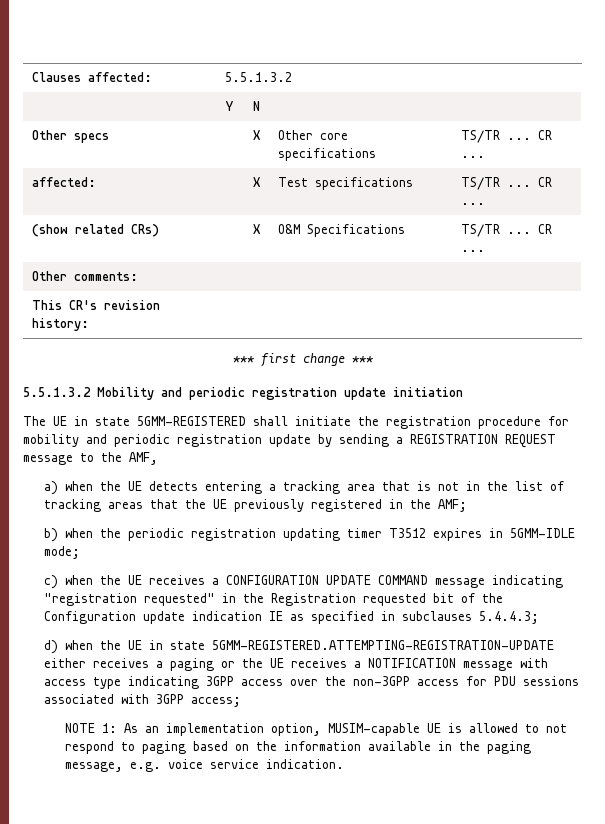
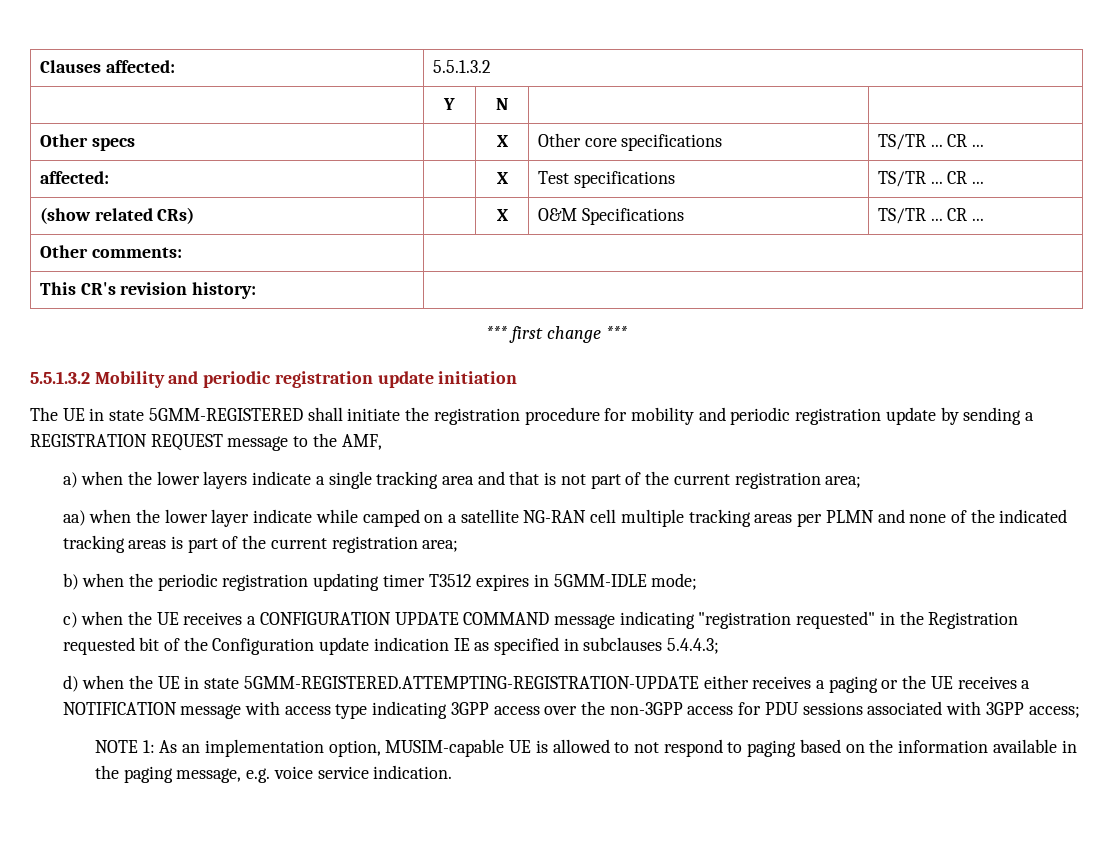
- a) when the UE detects entering a tracking area that is not in the list of tracking areas that the UE previously registered in the AMF;
+ a) when the lower layers indicate a single tracking area and that is not part of the current registration area;
+ aa) when the lower layer indicate while camped on a satellite NG-RAN cell multiple tracking areas per PLMN and none of the indicated tracking areas is part of the current registration area;

